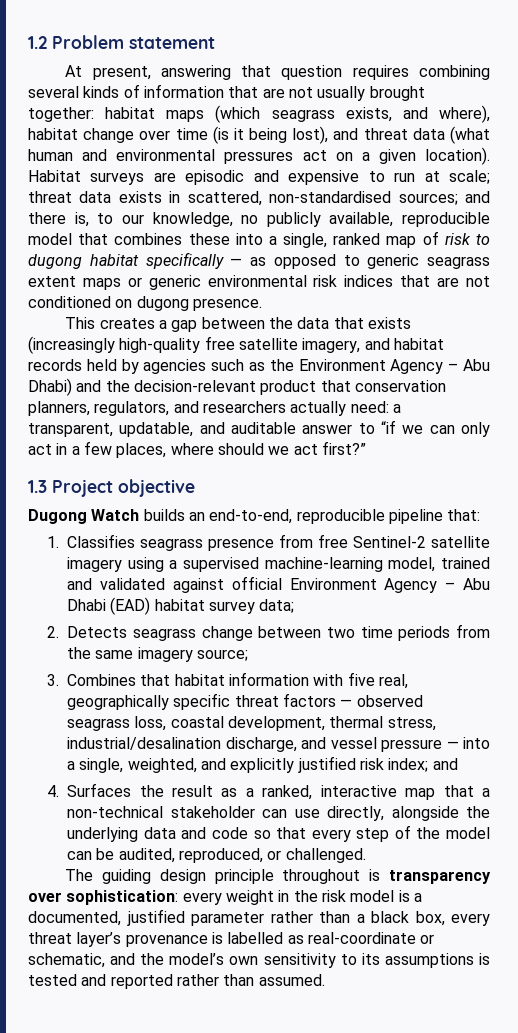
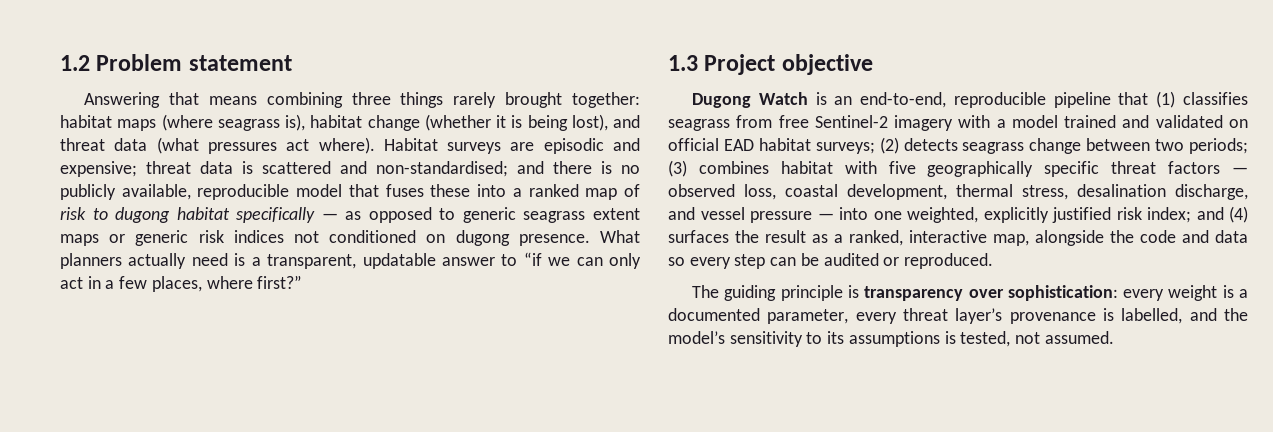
- At present, answering that question requires combining several kinds of information that are not usually brought together: habitat maps (which seagrass exists, and where), habitat change over time (is it being lost), and threat data (what human and environmental pressures act on a given location).
+ Answering that means combining three things rarely brought together: habitat maps (where seagrass is), habitat change (whether it is being lost), and threat data (what pressures act where).
- Habitat surveys are episodic and expensive to run at scale; threat data exists in scattered, non-standardised sources; and there is, to our knowledge, no publicly available, reproducible model that combines these into a single, ranked map of risk to dugong habitat specifically — as opposed to generic seagrass extent maps or generic environmental risk indices that are not conditioned on dugong presence.
- This creates a gap between the data that exists (increasingly high-quality free satellite imagery, and habitat records held by agencies such as the Environment Agency – Abu Dhabi) and the decision-relevant product that conservation planners, regulators, and researchers actually need: a transparent, updatable, and auditable answer to “if we can only act in a few places, where should we act first?”
+ Habitat surveys are episodic and expensive; threat data is scattered and non-standardised; and there is no publicly available, reproducible model that fuses these into a ranked map of risk to dugong habitat specifically — as opposed to generic seagrass extent maps or generic risk indices not conditioned on dugong presence. What planners actually need is a transparent, updatable answer to “if we can only act in a few places, where first?”
- Dugong Watch builds an end-to-end, reproducible pipeline that:
- 1. Classifies seagrass presence from free Sentinel-2 satellite imagery using a supervised machine-learning model, trained and validated against official Environment Agency – Abu Dhabi (EAD) habitat survey data;
- 2. Detects seagrass change between two time periods from the same imagery source;
- 3. Combines that habitat information with five real, geographically specific threat factors — observed seagrass loss, coastal development, thermal stress, industrial/desalination discharge, and vessel pressure — into a single, weighted, and explicitly justified risk index; and
- 4. Surfaces the result as a ranked, interactive map that a non-technical stakeholder can use directly, alongside the underlying data and code so that every step of the model can be audited, reproduced, or challenged.
+ Dugong Watch is an end-to-end, reproducible pipeline that (1) classifies seagrass from free Sentinel-2 imagery with a model trained and validated on official EAD habitat surveys; (2) detects seagrass change between two periods; (3) combines habitat with five geographically specific threat factors — observed loss, coastal development, thermal stress, desalination discharge, and vessel pressure — into one weighted, explicitly justified risk index; and (4) surfaces the result as a ranked, interactive map, alongside the code and data so every step can be audited or reproduced.
- The guiding design principle throughout is transparency over sophistication: every weight in the risk model is a documented, justified parameter rather than a black box, every threat layer’s provenance is labelled as real-coordinate or schematic, and the model’s own sensitivity to its assumptions is tested and reported rather than assumed.
+ The guiding principle is transparency over sophistication: every weight is a documented parameter, every threat layer’s provenance is labelled, and the model’s sensitivity to its assumptions is tested, not assumed.

